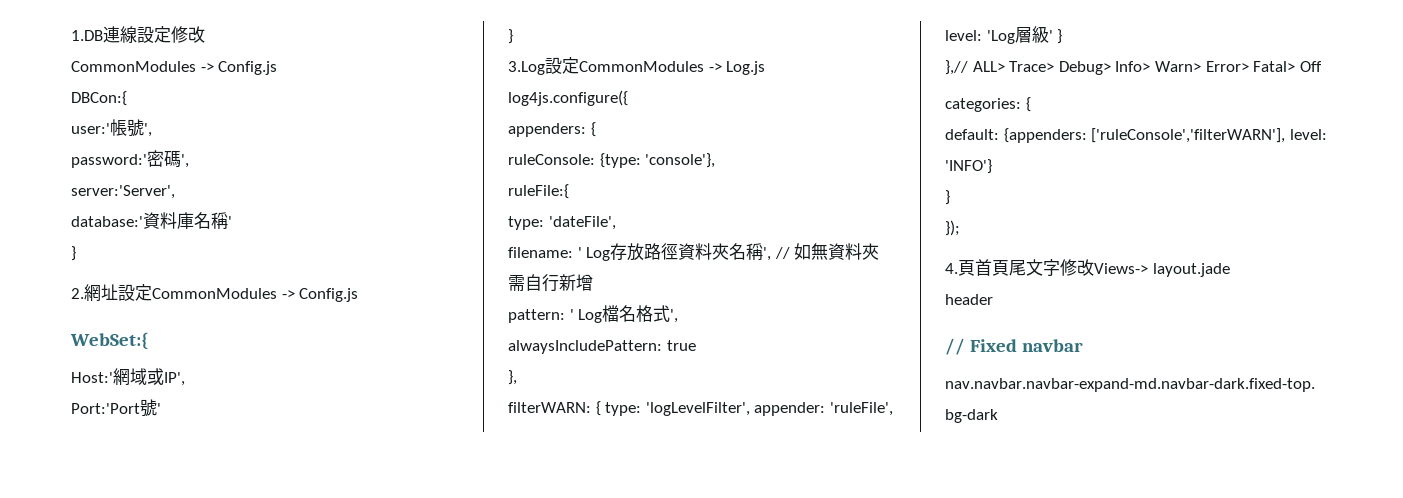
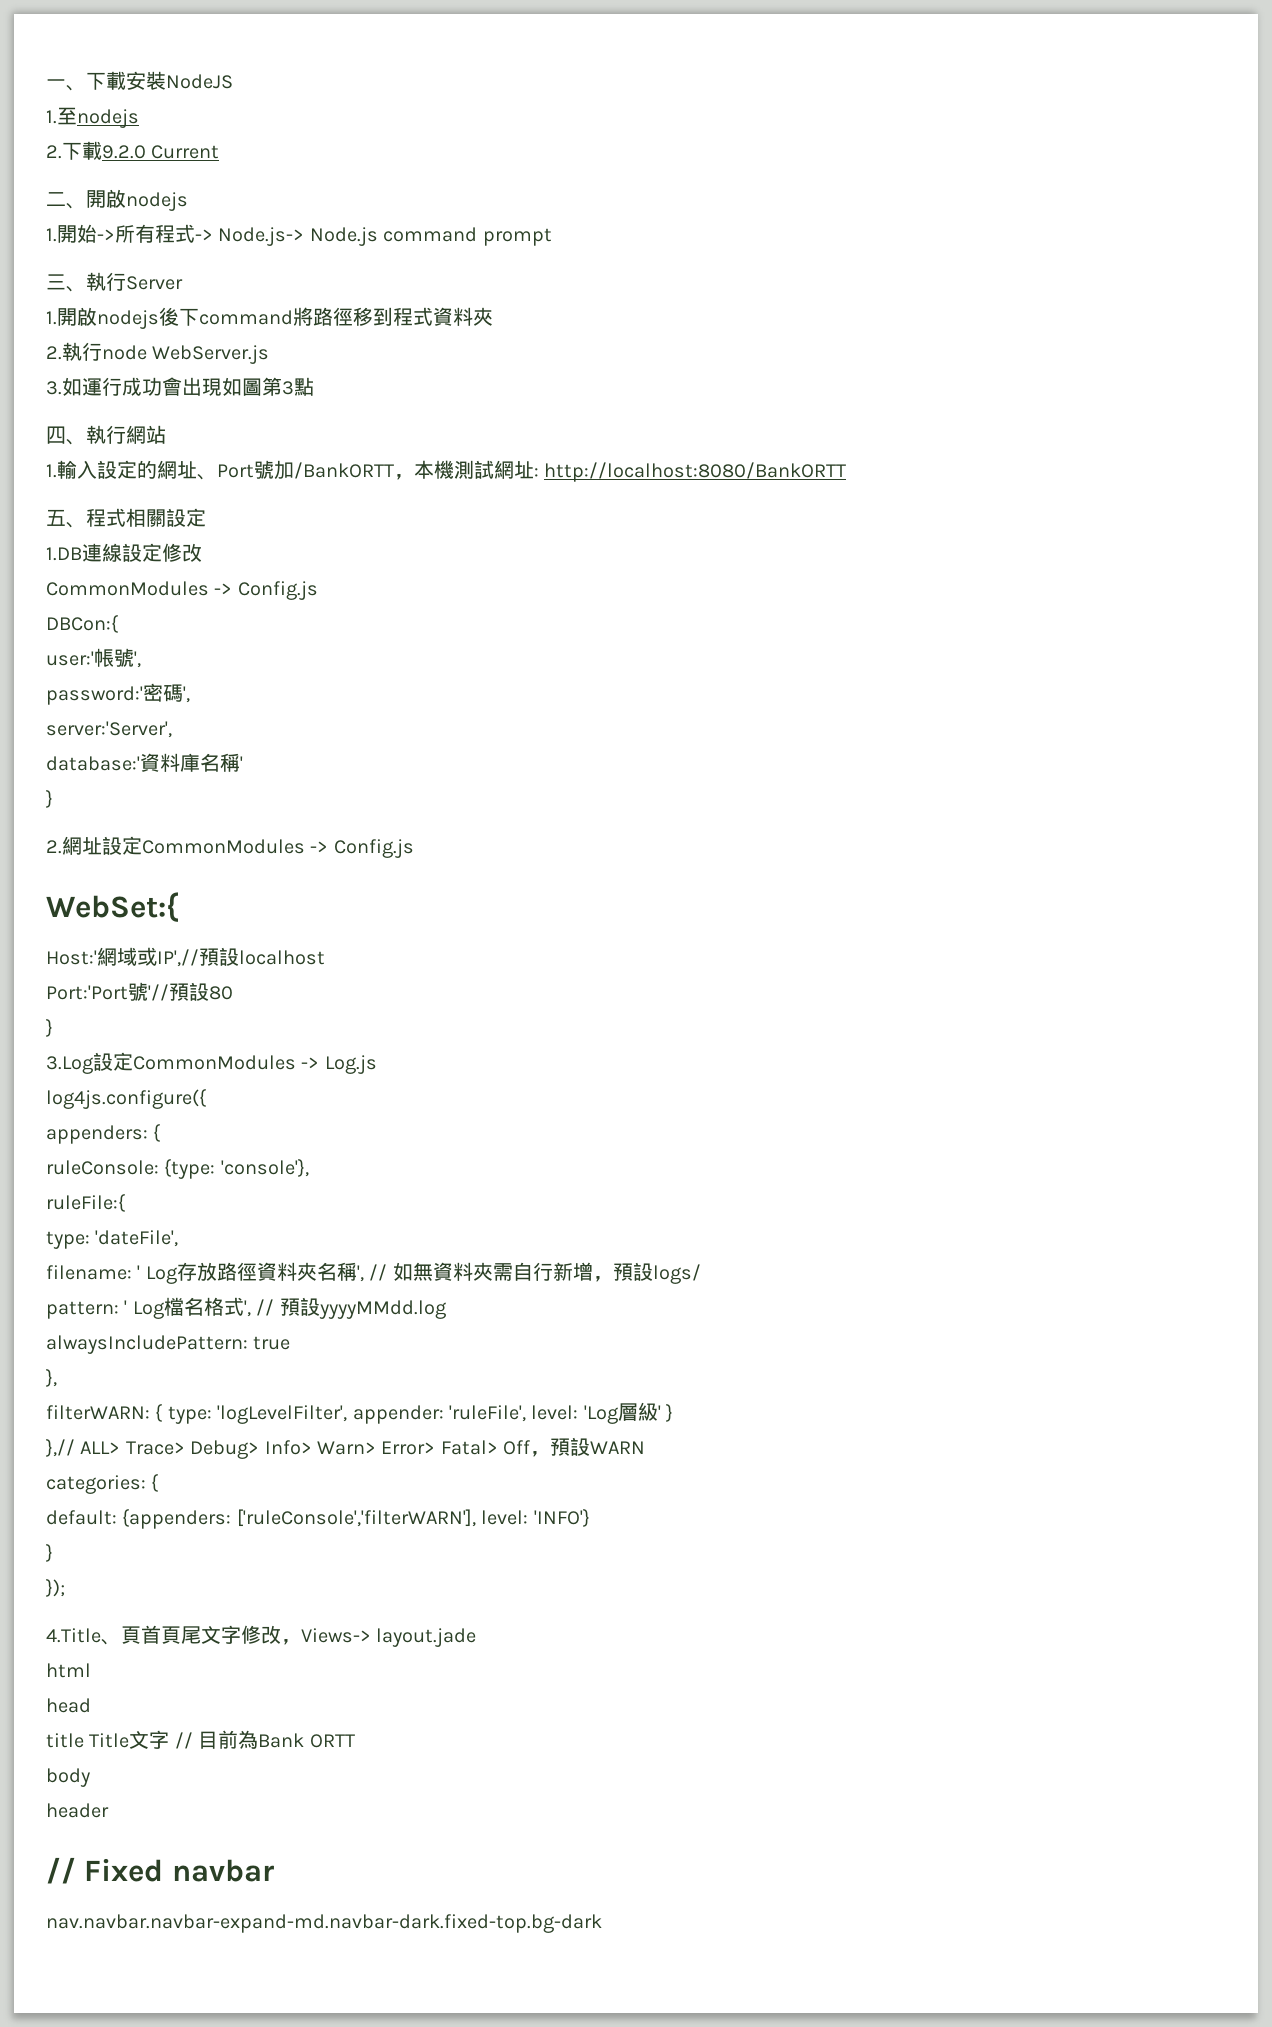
+ 一、下載安裝NodeJS
+ 1.至nodejs
+ 2.下載9.2.0 Current
+ 二、開啟nodejs
+ 1.開始->所有程式-> Node.js-> Node.js command prompt
+ 三、執行Server
+ 1.開啟nodejs後下command將路徑移到程式資料夾
+ 2.執行node WebServer.js
+ 3.如運行成功會出現如圖第3點
+ 四、執行網站
+ 1.輸入設定的網址、Port號加/BankORTT，本機測試網址: http://localhost:8080/BankORTT
+ 五、程式相關設定
- Host:'網域或IP',
+ Host:'網域或IP',//預設localhost
- Port:'Port號'
+ Port:'Port號'//預設80
- filename: ' Log存放路徑資料夾名稱', // 如無資料夾需自行新增
+ filename: ' Log存放路徑資料夾名稱', // 如無資料夾需自行新增，預設logs/
- pattern: ' Log檔名格式',
+ pattern: ' Log檔名格式', // 預設yyyyMMdd.log
- },// ALL> Trace> Debug> Info> Warn> Error> Fatal> Off
+ },// ALL> Trace> Debug> Info> Warn> Error> Fatal> Off，預設WARN
- 4.頁首頁尾文字修改Views-> layout.jade
+ 4.Title、頁首頁尾文字修改，Views-> layout.jade
+ html
+ head
+ title Title文字 // 目前為Bank ORTT
+ body

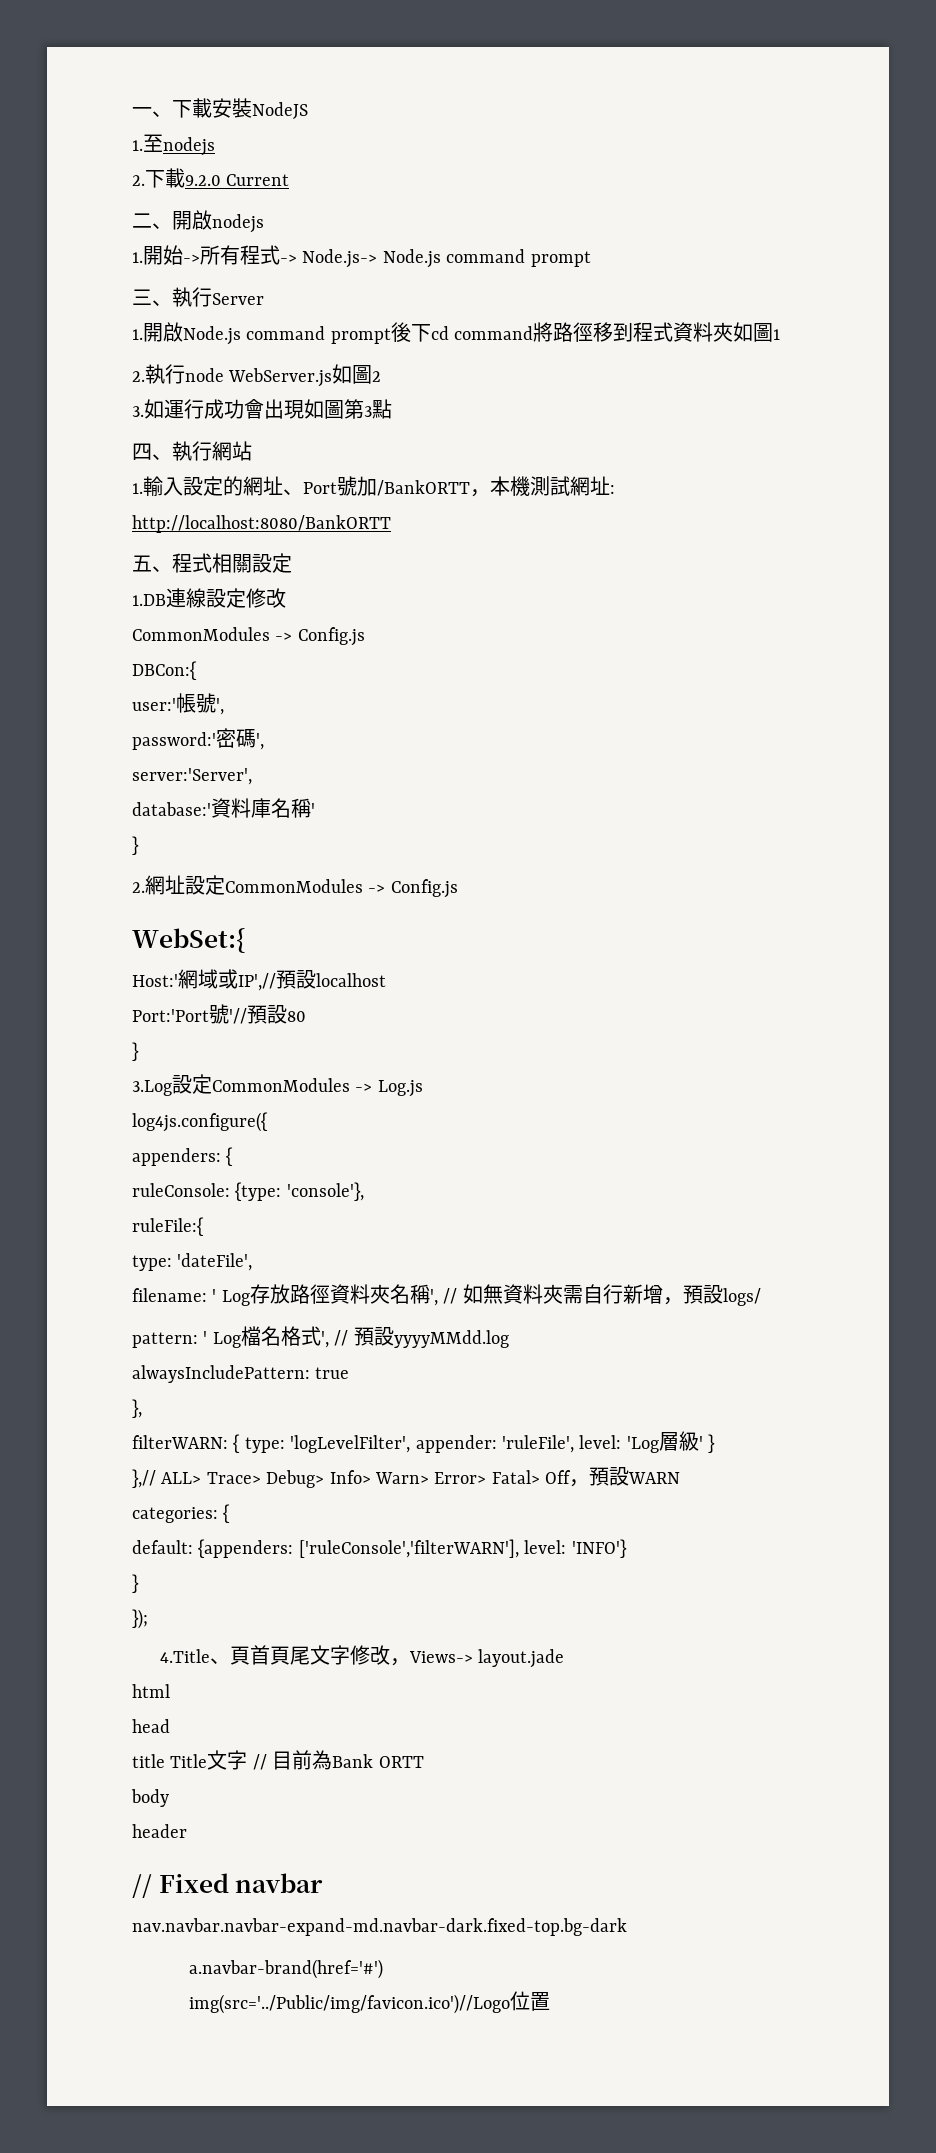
- 1.開啟nodejs後下command將路徑移到程式資料夾
+ 1.開啟Node.js command prompt後下cd command將路徑移到程式資料夾如圖1
- 2.執行node WebServer.js
+ 2.執行node WebServer.js如圖2
+ a.navbar-brand(href='#')
+ img(src='../Public/img/favicon.ico')//Logo位置

